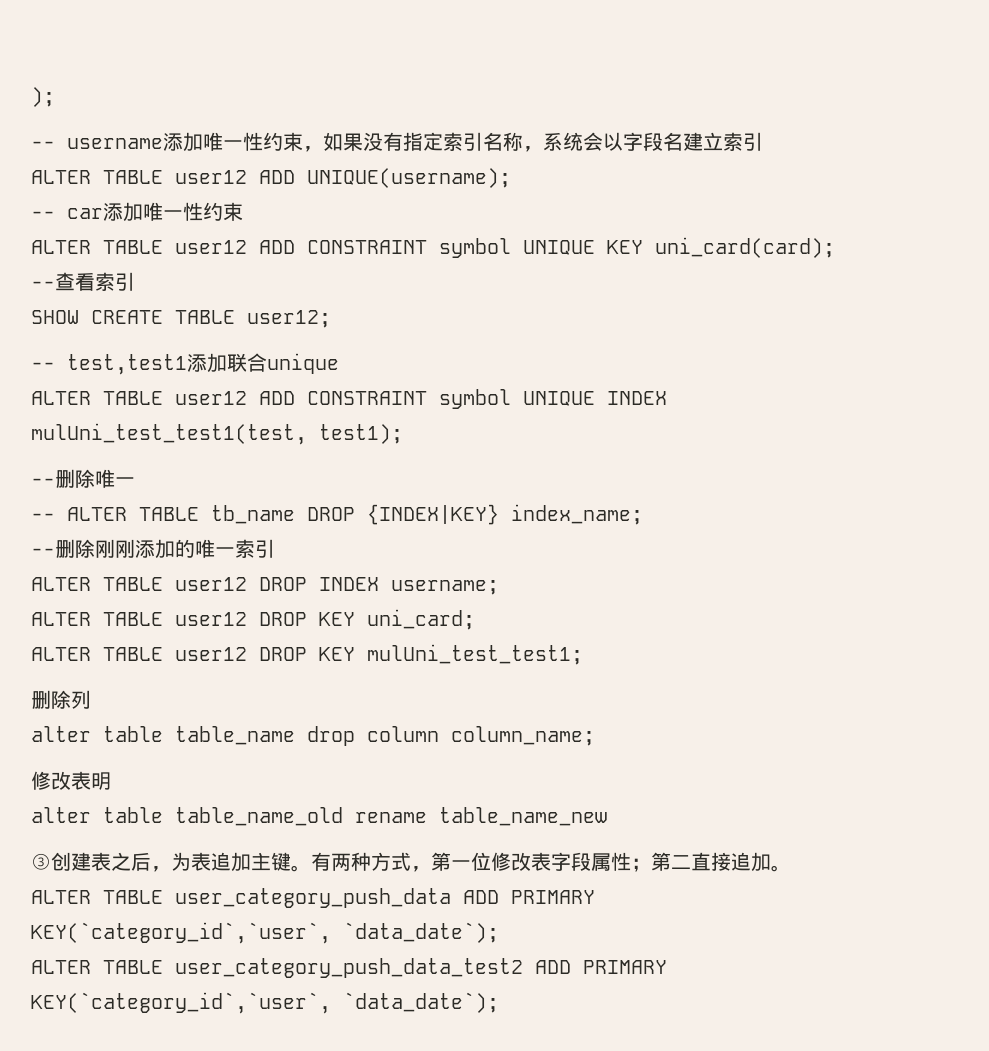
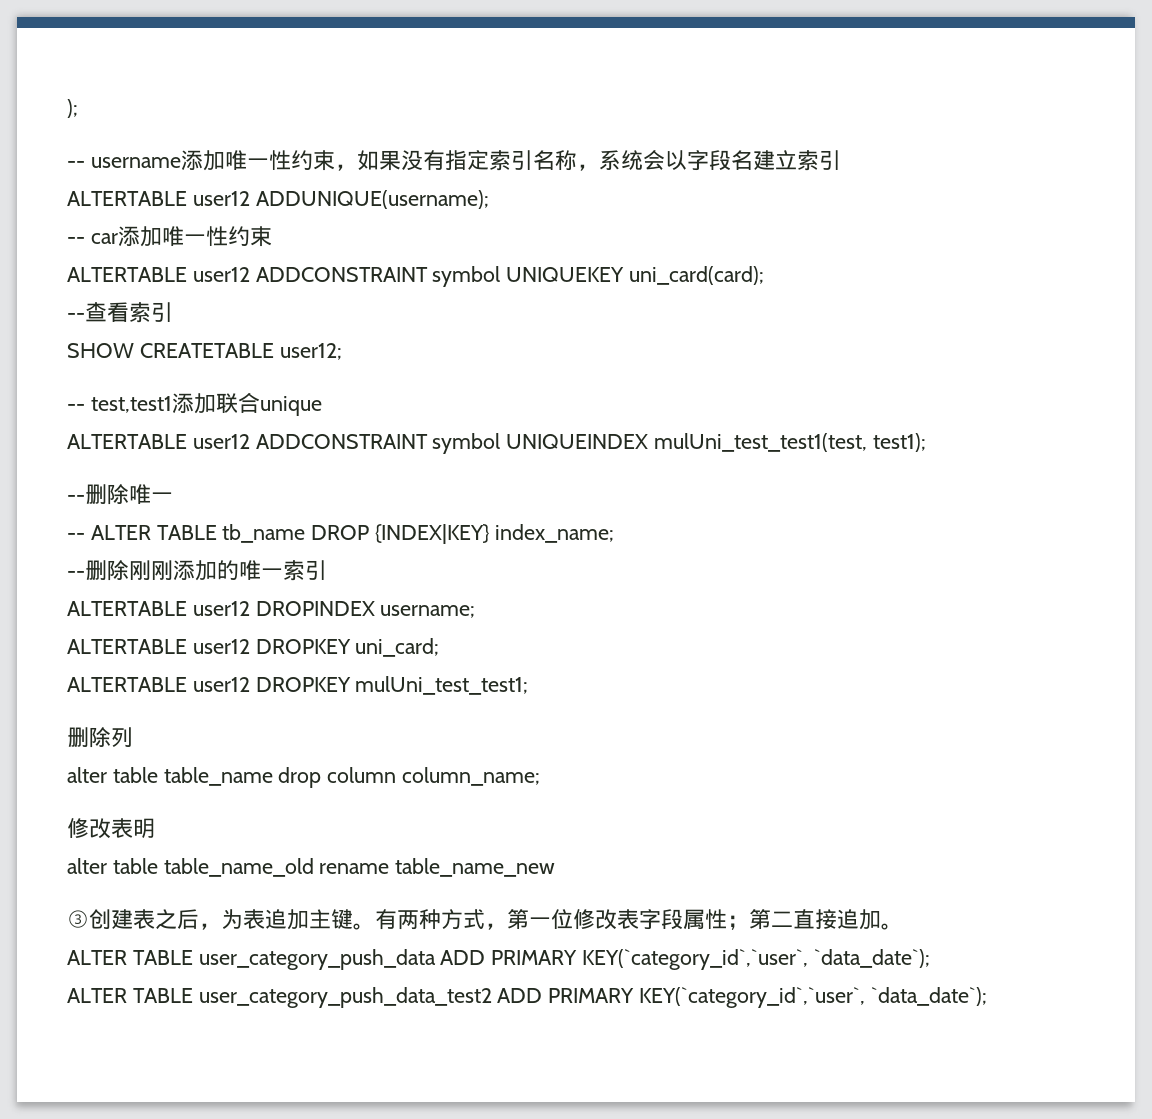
- ALTER TABLE user12 ADD UNIQUE(username);
+ ALTERTABLE user12 ADDUNIQUE(username);
- ALTER TABLE user12 ADD CONSTRAINT symbol UNIQUE KEY uni_card(card);
+ ALTERTABLE user12 ADDCONSTRAINT symbol UNIQUEKEY uni_card(card);
- SHOW CREATE TABLE user12;
+ SHOW CREATETABLE user12;
- ALTER TABLE user12 ADD CONSTRAINT symbol UNIQUE INDEX mulUni_test_test1(test, test1);
+ ALTERTABLE user12 ADDCONSTRAINT symbol UNIQUEINDEX mulUni_test_test1(test, test1);
- ALTER TABLE user12 DROP INDEX username;
- ALTER TABLE user12 DROP KEY uni_card;
- ALTER TABLE user12 DROP KEY mulUni_test_test1;
+ ALTERTABLE user12 DROPINDEX username;
+ ALTERTABLE user12 DROPKEY uni_card;
+ ALTERTABLE user12 DROPKEY mulUni_test_test1;

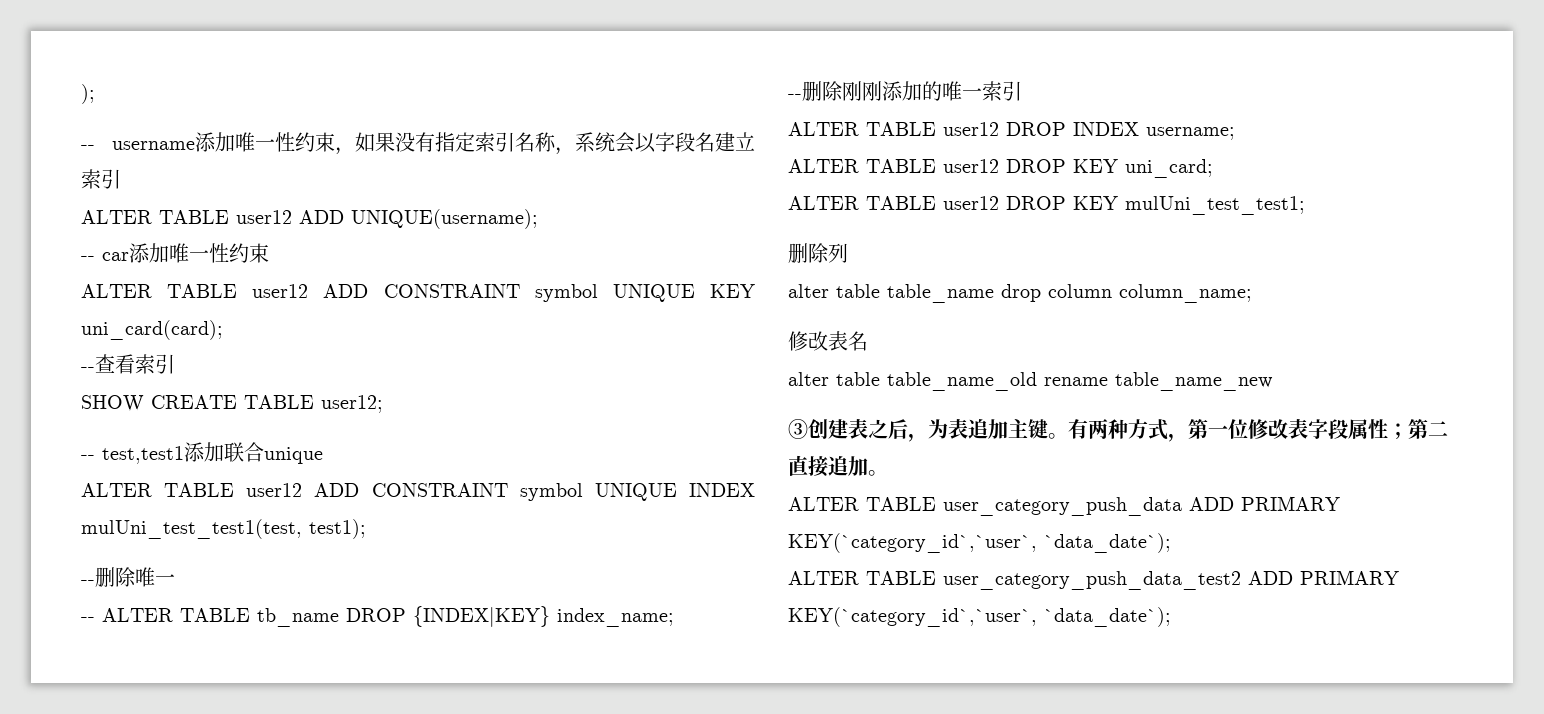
- ALTERTABLE user12 ADDUNIQUE(username);
+ ALTER TABLE user12 ADD UNIQUE(username);
- ALTERTABLE user12 ADDCONSTRAINT symbol UNIQUEKEY uni_card(card);
+ ALTER TABLE user12 ADD CONSTRAINT symbol UNIQUE KEY uni_card(card);
- SHOW CREATETABLE user12;
+ SHOW CREATE TABLE user12;
- ALTERTABLE user12 ADDCONSTRAINT symbol UNIQUEINDEX mulUni_test_test1(test, test1);
+ ALTER TABLE user12 ADD CONSTRAINT symbol UNIQUE INDEX mulUni_test_test1(test, test1);
- ALTERTABLE user12 DROPINDEX username;
- ALTERTABLE user12 DROPKEY uni_card;
- ALTERTABLE user12 DROPKEY mulUni_test_test1;
+ ALTER TABLE user12 DROP INDEX username;
+ ALTER TABLE user12 DROP KEY uni_card;
+ ALTER TABLE user12 DROP KEY mulUni_test_test1;
- 修改表明
+ 修改表名

